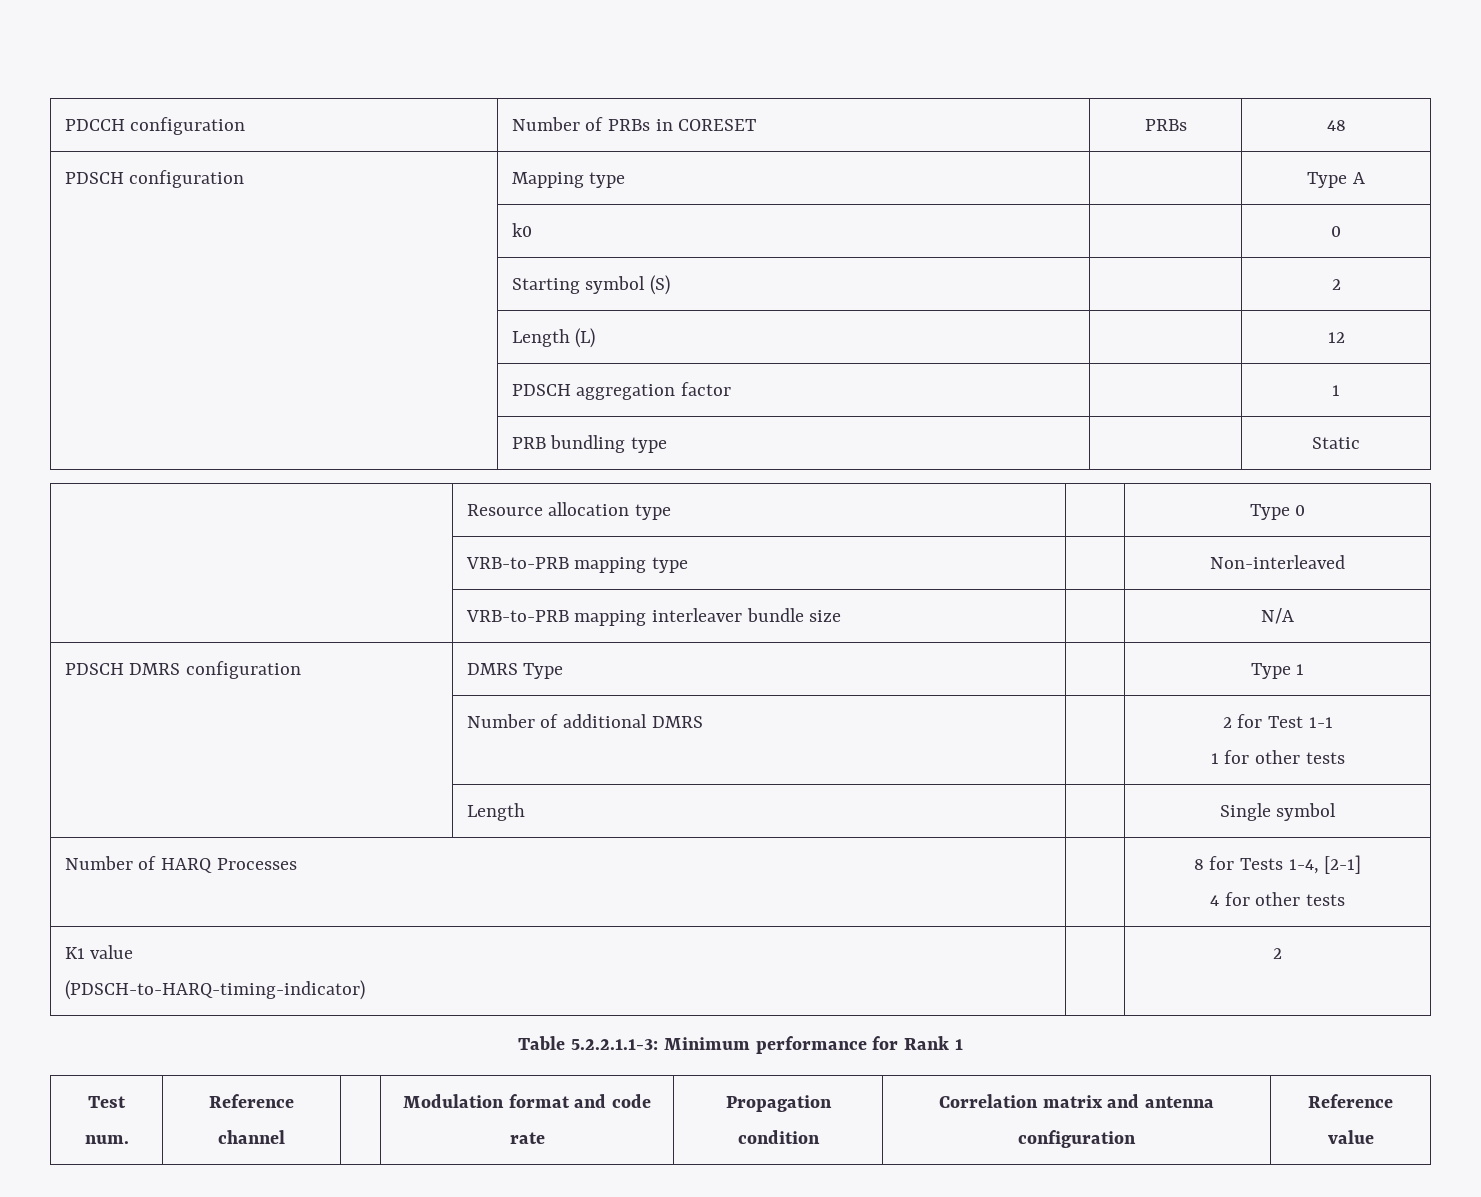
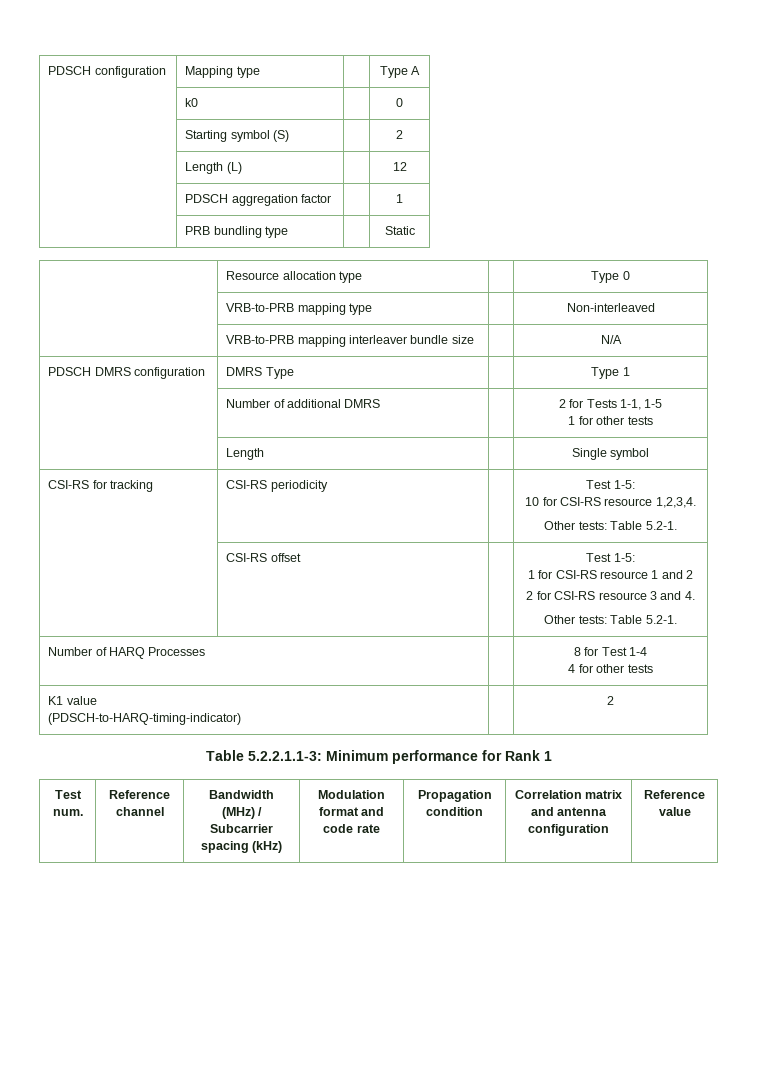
- PDCCH configuration | Number of PRBs in CORESET | PRBs | 48
- | Number of additional DMRS | | 2 for Test 1-1
+ | Number of additional DMRS | | 2 for Tests 1-1, 1-5
+ CSI-RS for tracking | CSI-RS periodicity | | Test 1-5:
+ 10 for CSI-RS resource 1,2,3,4.
+ Other tests: Table 5.2-1.
+ | CSI-RS offset | | Test 1-5:
+ 1 for CSI-RS resource 1 and 2
+ 2 for CSI-RS resource 3 and 4.
+ Other tests: Table 5.2-1.
- Number of HARQ Processes | | 8 for Tests 1-4, [2-1]
+ Number of HARQ Processes | | 8 for Test 1-4
- Test num. | Reference channel | | Modulation format and code rate | Propagation condition | Correlation matrix and antenna configuration | Reference value
+ Test num. | Reference channel | Bandwidth (MHz) / Subcarrier spacing (kHz) | Modulation format and code rate | Propagation condition | Correlation matrix and antenna configuration | Reference value

